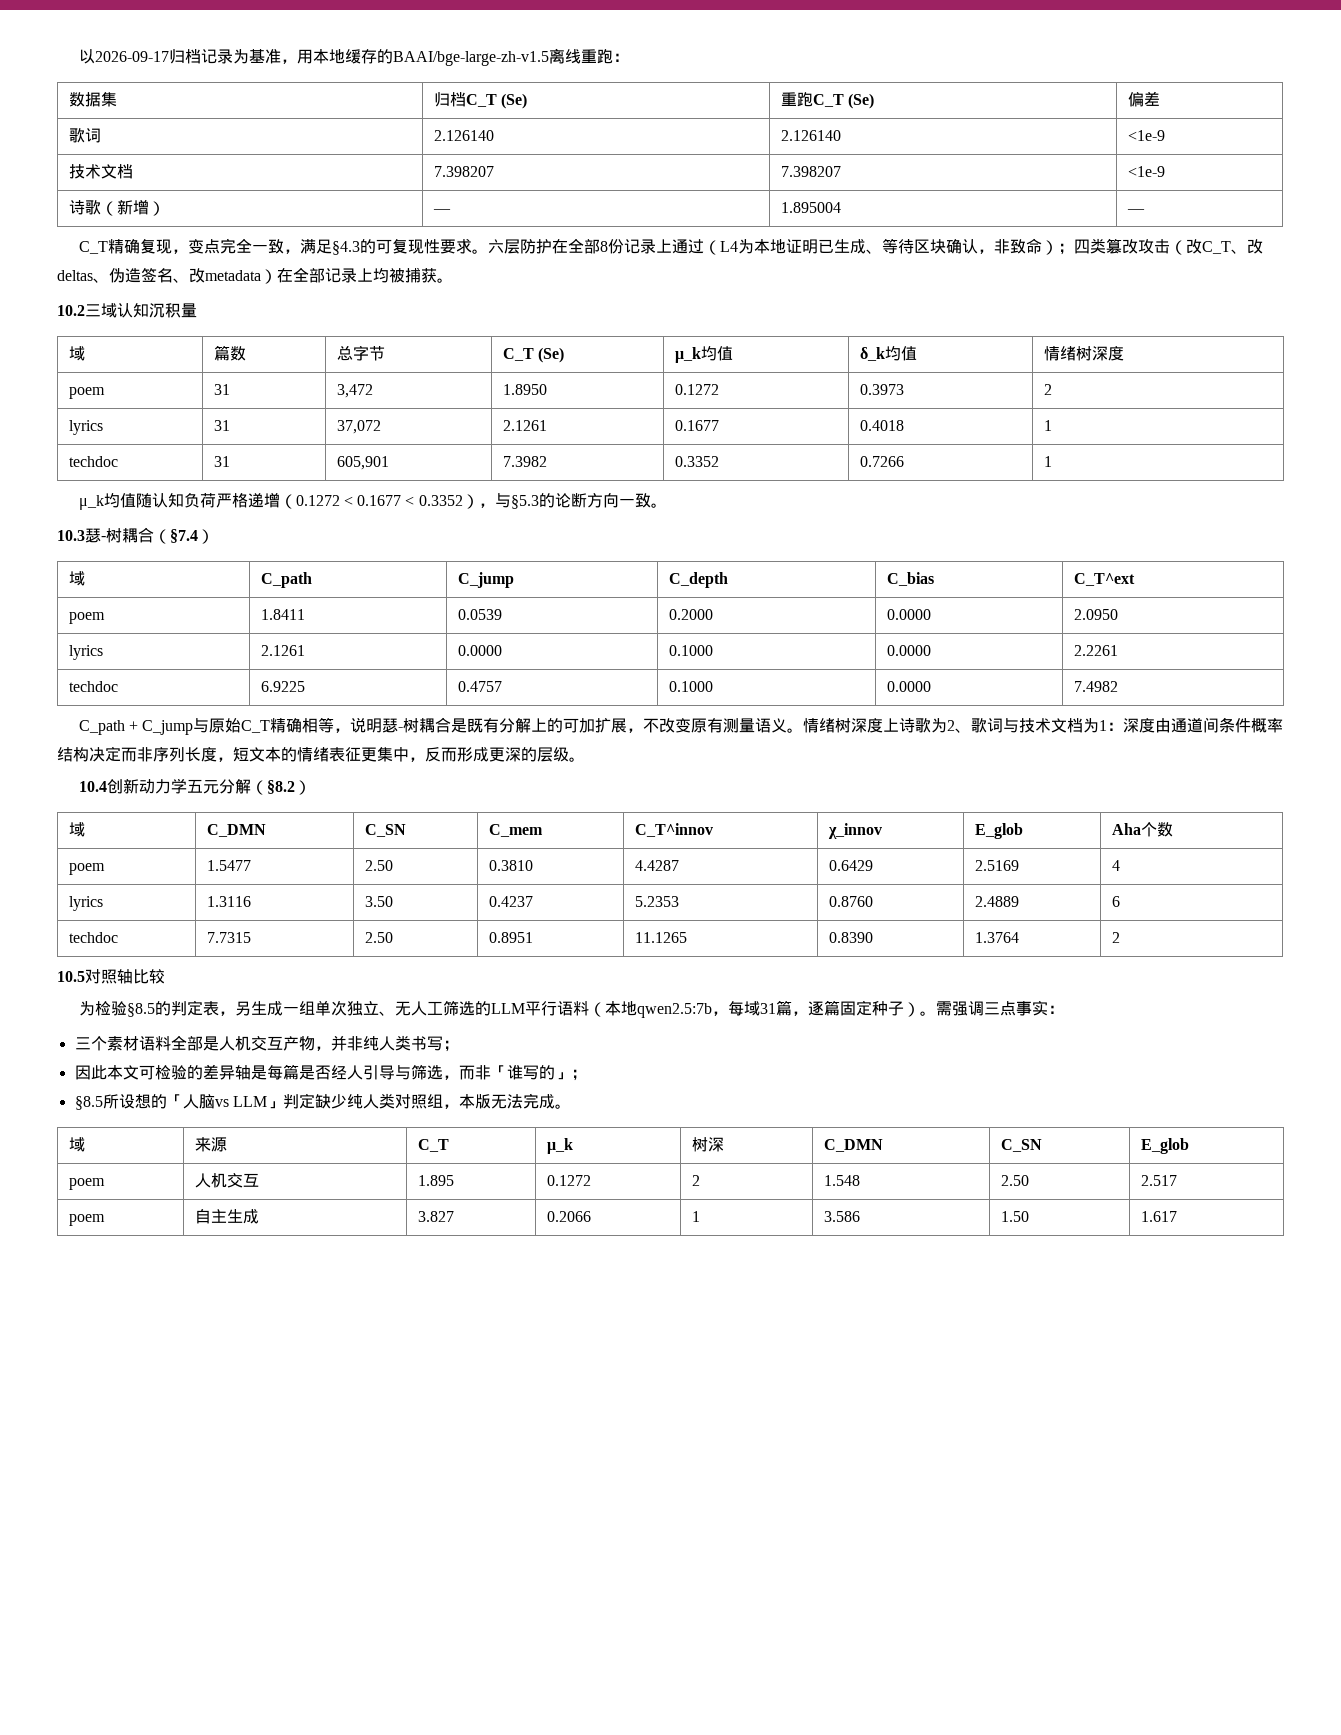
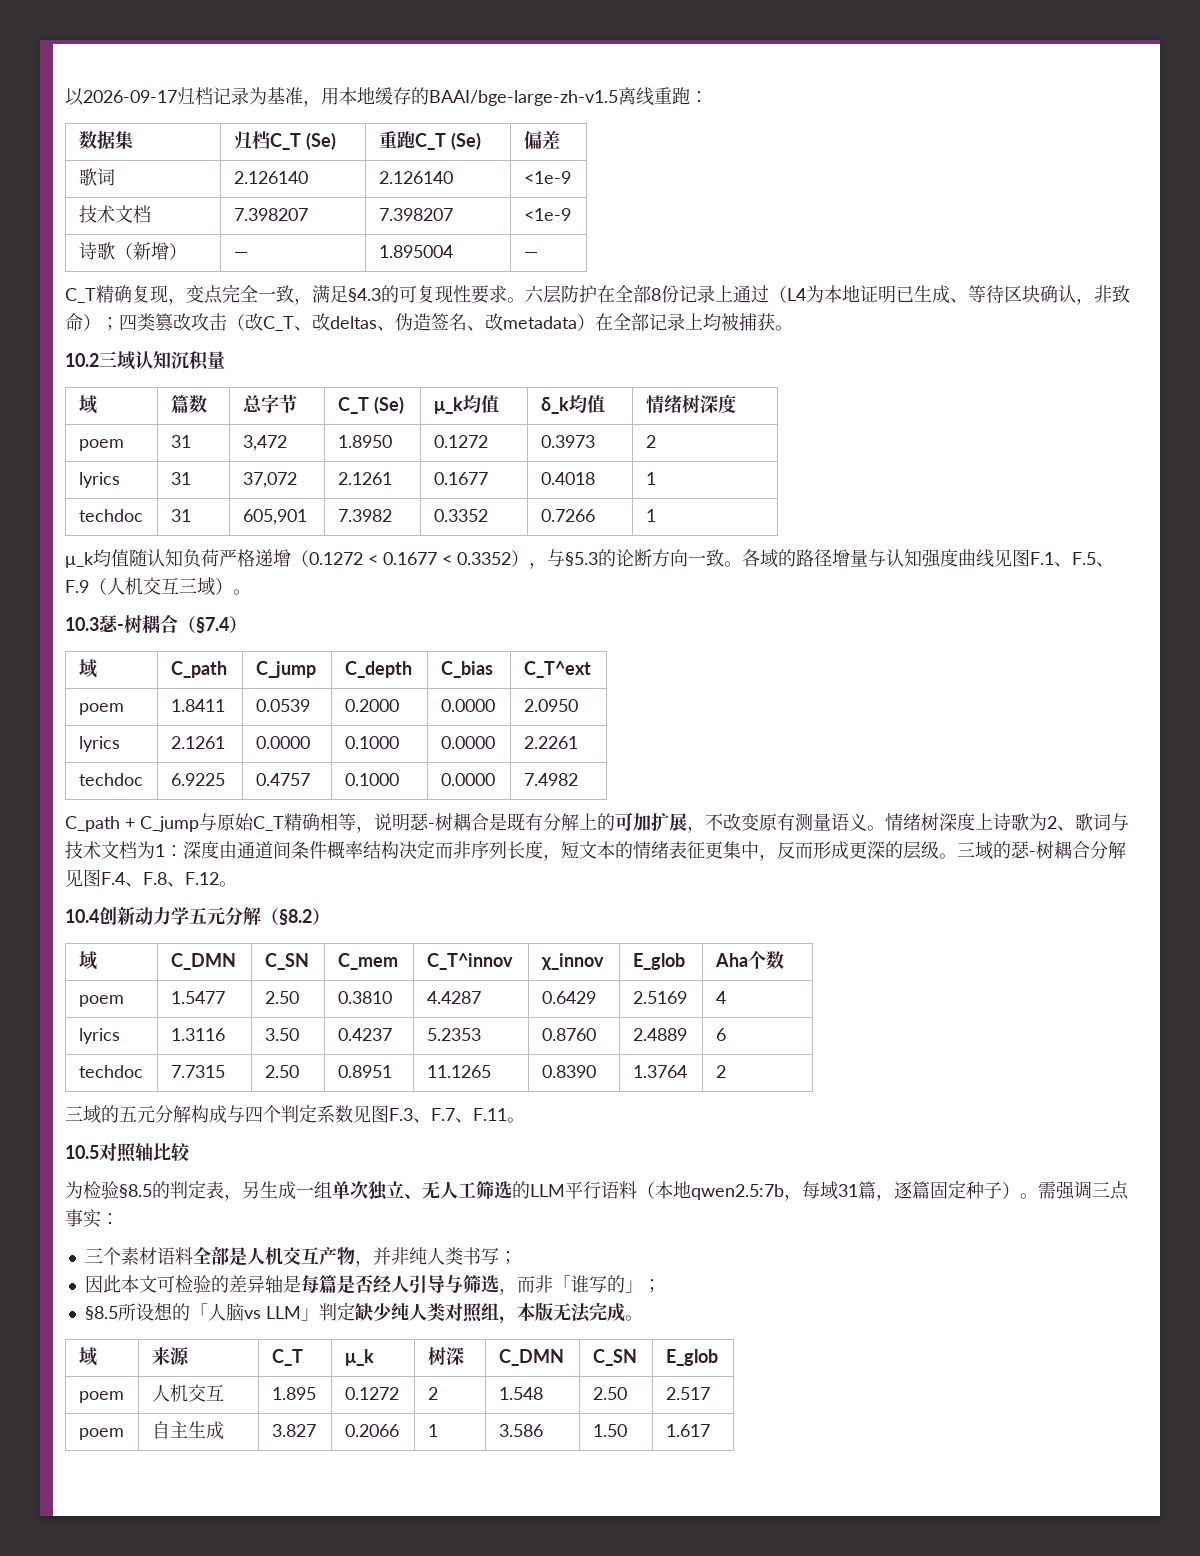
+ 各域的路径增量与认知强度曲线见图F.1、F.5、F.9（人机交互三域）。
+ 三域的瑟-树耦合分解见图F.4、F.8、F.12。
+ 三域的五元分解构成与四个判定系数见图F.3、F.7、F.11。

